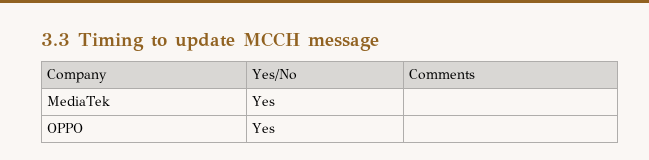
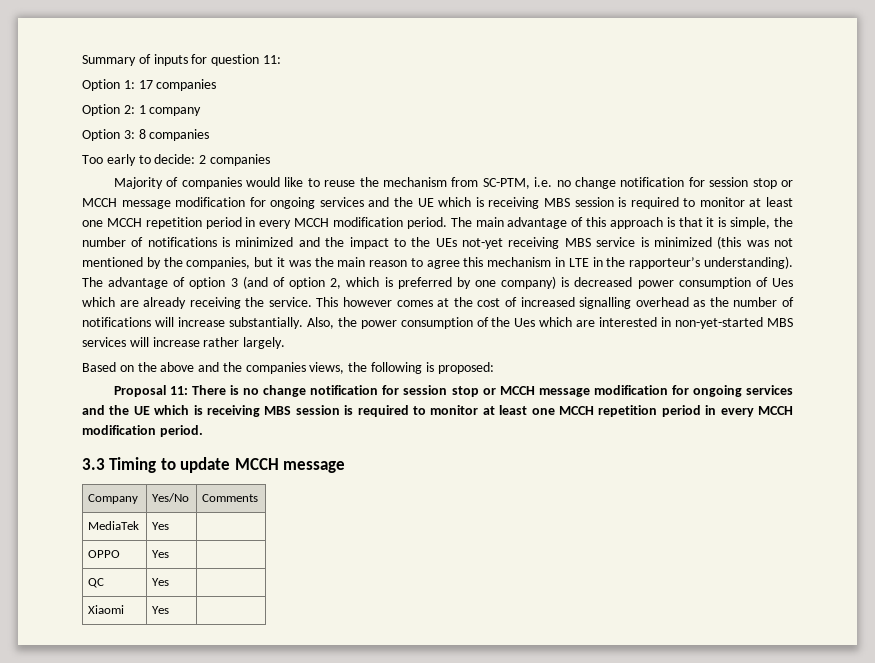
+ Summary of inputs for question 11:
+ Option 1: 17 companies
+ Option 2: 1 company
+ Option 3: 8 companies
+ Too early to decide: 2 companies
+ Majority of companies would like to reuse the mechanism from SC-PTM, i.e. no change notification for session stop or MCCH message modification for ongoing services and the UE which is receiving MBS session is required to monitor at least one MCCH repetition period in every MCCH modification period. The main advantage of this approach is that it is simple, the number of notifications is minimized and the impact to the UEs not-yet receiving MBS service is minimized (this was not mentioned by the companies, but it was the main reason to agree this mechanism in LTE in the rapporteur’s understanding). The advantage of option 3 (and of option 2, which is preferred by one company) is decreased power consumption of Ues which are already receiving the service. This however comes at the cost of increased signalling overhead as the number of notifications will increase substantially. Also, the power consumption of the Ues which are interested in non-yet-started MBS services will increase rather largely.
+ Based on the above and the companies views, the following is proposed:
+ Proposal 11: There is no change notification for session stop or MCCH message modification for ongoing services and the UE which is receiving MBS session is required to monitor at least one MCCH repetition period in every MCCH modification period.
+ QC | Yes |
+ Xiaomi | Yes |

